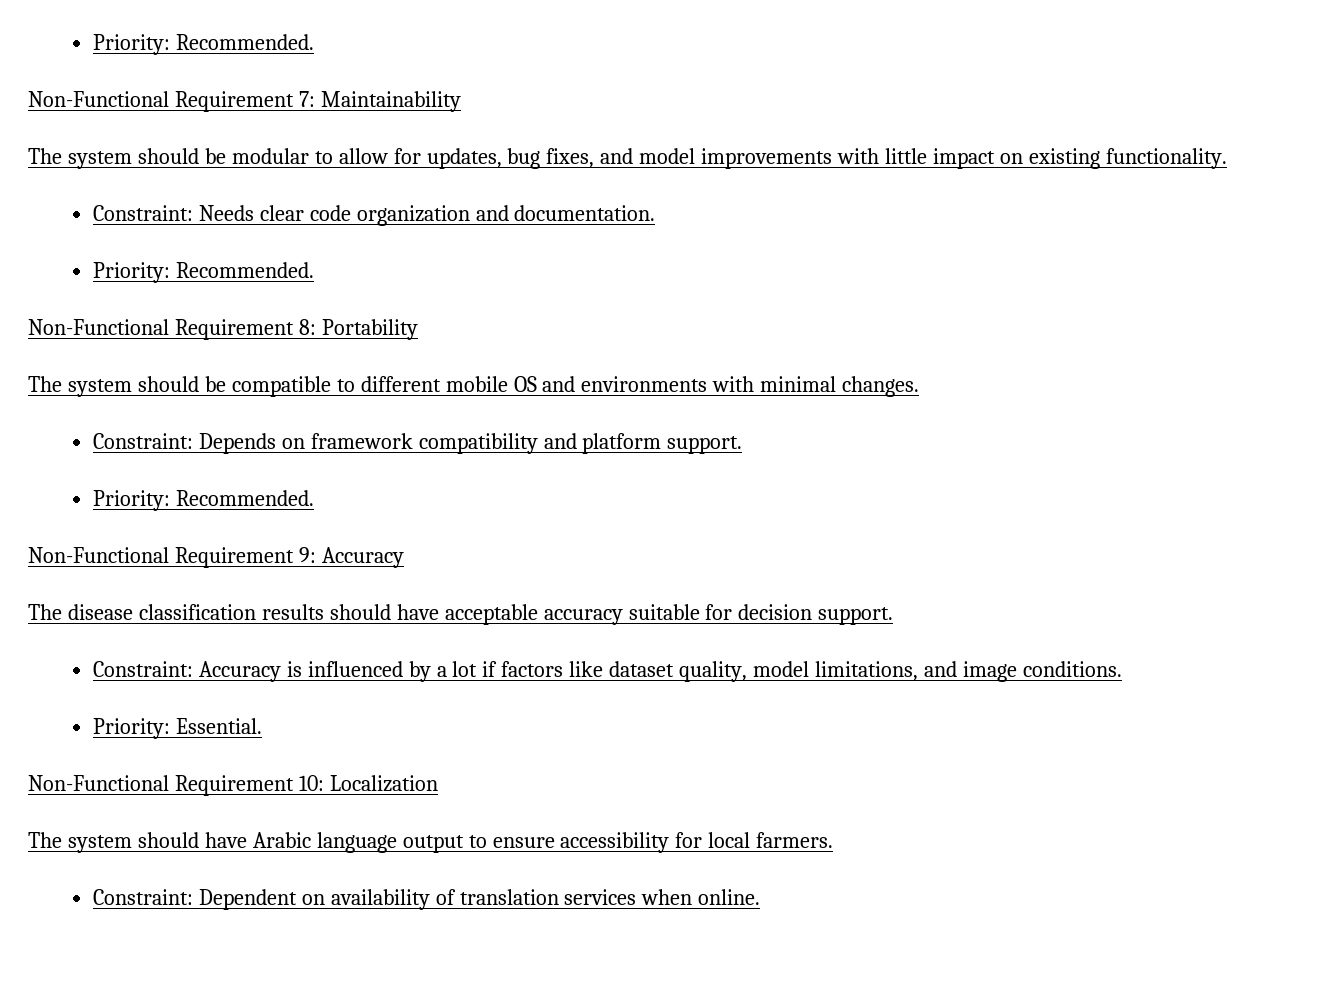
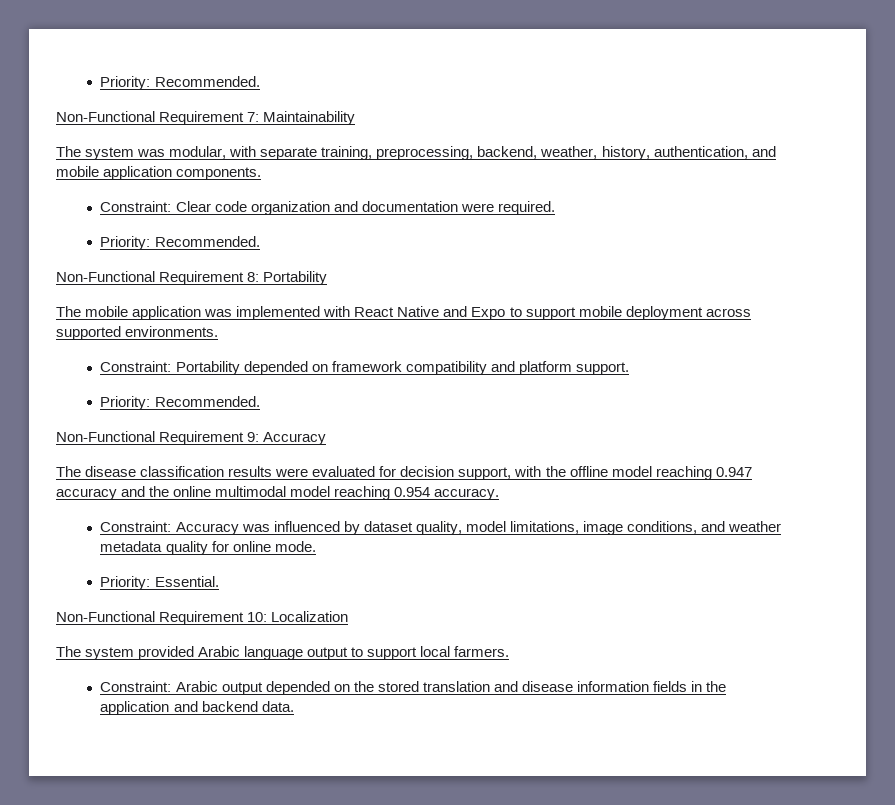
- The system should be modular to allow for updates, bug fixes, and model improvements with little impact on existing functionality.
- Constraint: Needs clear code organization and documentation.
+ The system was modular, with separate training, preprocessing, backend, weather, history, authentication, and mobile application components.
+ Constraint: Clear code organization and documentation were required.
- The system should be compatible to different mobile OS and environments with minimal changes.
- Constraint: Depends on framework compatibility and platform support.
+ The mobile application was implemented with React Native and Expo to support mobile deployment across supported environments.
+ Constraint: Portability depended on framework compatibility and platform support.
- The disease classification results should have acceptable accuracy suitable for decision support.
+ The disease classification results were evaluated for decision support, with the offline model reaching 0.947 accuracy and the online multimodal model reaching 0.954 accuracy.
- Constraint: Accuracy is influenced by a lot if factors like dataset quality, model limitations, and image conditions.
+ Constraint: Accuracy was influenced by dataset quality, model limitations, image conditions, and weather metadata quality for online mode.
- The system should have Arabic language output to ensure accessibility for local farmers.
+ The system provided Arabic language output to support local farmers.
- Constraint: Dependent on availability of translation services when online.
+ Constraint: Arabic output depended on the stored translation and disease information fields in the application and backend data.

